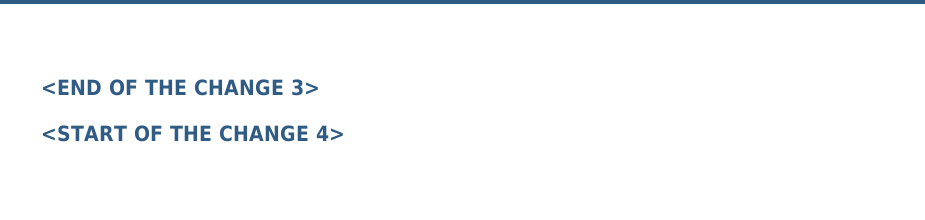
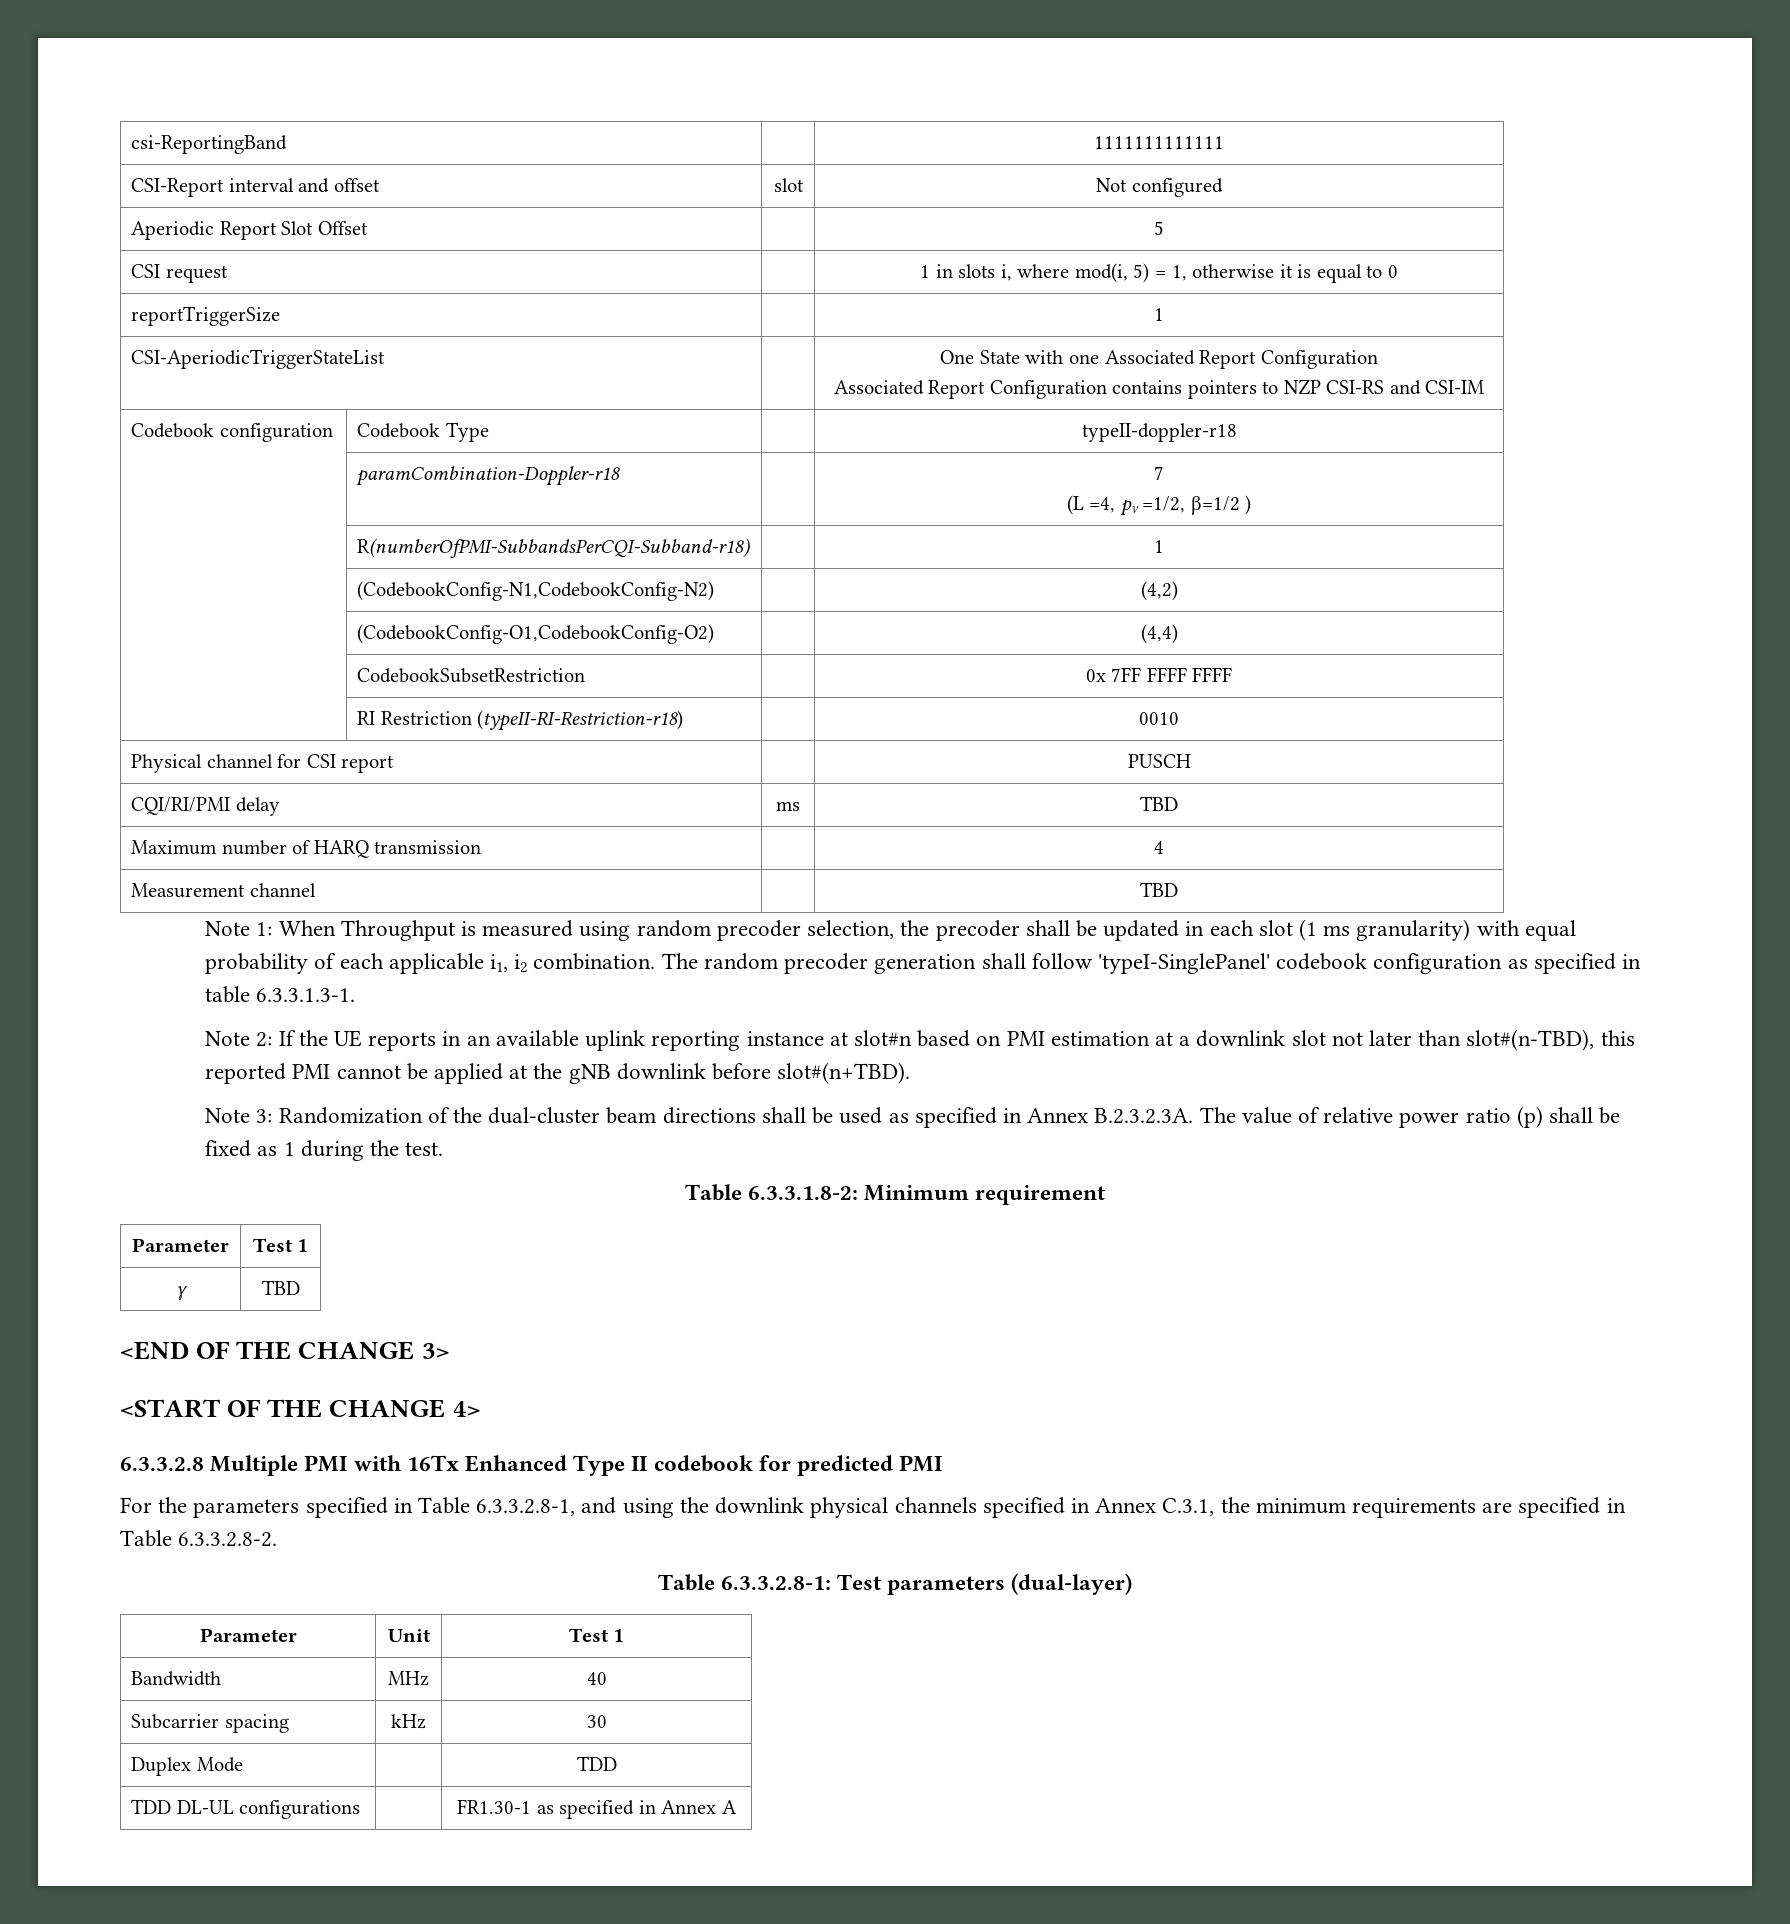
+ csi-ReportingBand | | 1111111111111
+ CSI-Report interval and offset | slot | Not configured
+ Aperiodic Report Slot Offset | | 5
+ CSI request | | 1 in slots i, where mod(i, 5) = 1, otherwise it is equal to 0
+ reportTriggerSize | | 1
+ CSI-AperiodicTriggerStateList | | One State with one Associated Report Configuration
+ Associated Report Configuration contains pointers to NZP CSI-RS and CSI-IM
+ Codebook configuration | Codebook Type | | typeII-doppler-r18
+ | paramCombination-Doppler-r18 | | 7
+ (L =4, pν =1/2, β=1/2 )
+ | R(numberOfPMI-SubbandsPerCQI-Subband-r18) | | 1
+ | (CodebookConfig-N1,CodebookConfig-N2) | | (4,2)
+ | (CodebookConfig-O1,CodebookConfig-O2) | | (4,4)
+ | CodebookSubsetRestriction | | 0x 7FF FFFF FFFF
+ | RI Restriction (typeII-RI-Restriction-r18) | | 0010
+ Physical channel for CSI report | | PUSCH
+ CQI/RI/PMI delay | ms | TBD
+ Maximum number of HARQ transmission | | 4
+ Measurement channel | | TBD
+ Note 1: When Throughput is measured using random precoder selection, the precoder shall be updated in each slot (1 ms granularity) with equal probability of each applicable i1, i2 combination. The random precoder generation shall follow 'typeI-SinglePanel' codebook configuration as specified in table 6.3.3.1.3-1.
+ Note 2: If the UE reports in an available uplink reporting instance at slot#n based on PMI estimation at a downlink slot not later than slot#(n-TBD), this reported PMI cannot be applied at the gNB downlink before slot#(n+TBD).
+ Note 3: Randomization of the dual-cluster beam directions shall be used as specified in Annex B.2.3.2.3A. The value of relative power ratio (p) shall be fixed as 1 during the test.
+ Table 6.3.3.1.8-2: Minimum requirement
+ Parameter | Test 1
+ γ | TBD
+ 6.3.3.2.8 Multiple PMI with 16Tx Enhanced Type II codebook for predicted PMI
+ For the parameters specified in Table 6.3.3.2.8-1, and using the downlink physical channels specified in Annex C.3.1, the minimum requirements are specified in Table 6.3.3.2.8-2.
+ Table 6.3.3.2.8-1: Test parameters (dual-layer)
+ Parameter | Unit | Test 1
+ Bandwidth | MHz | 40
+ Subcarrier spacing | kHz | 30
+ Duplex Mode | | TDD
+ TDD DL-UL configurations | | FR1.30-1 as specified in Annex A

